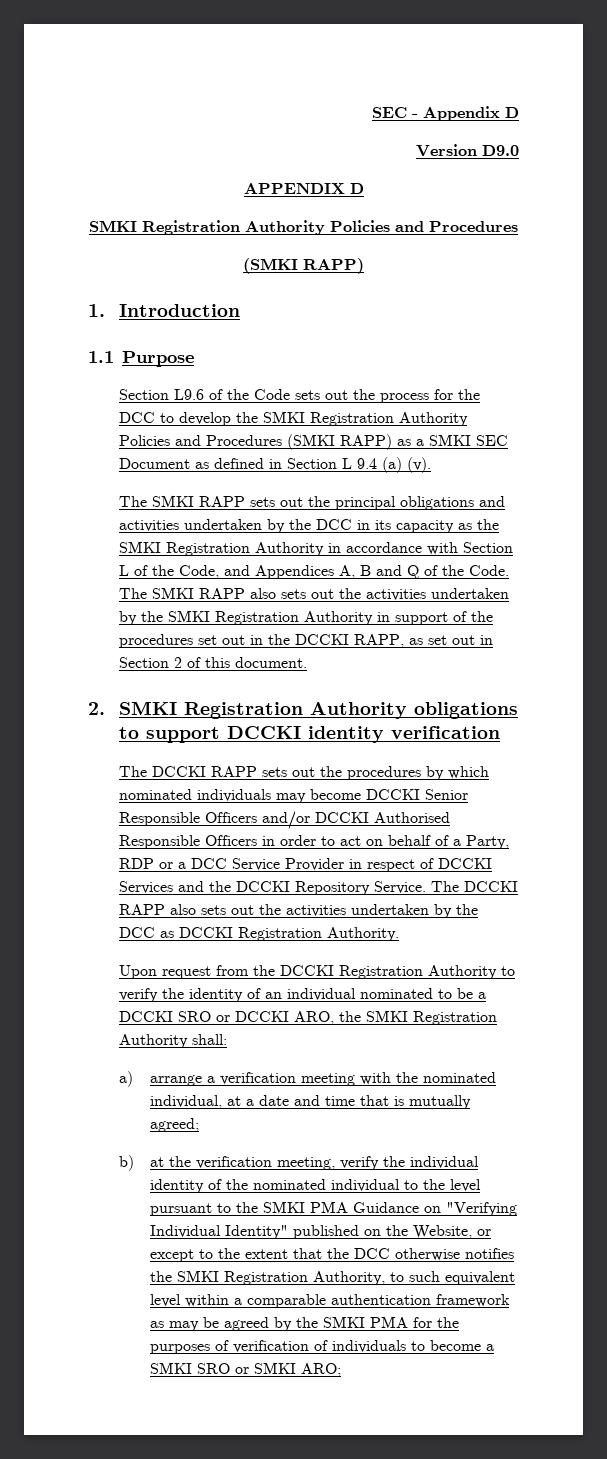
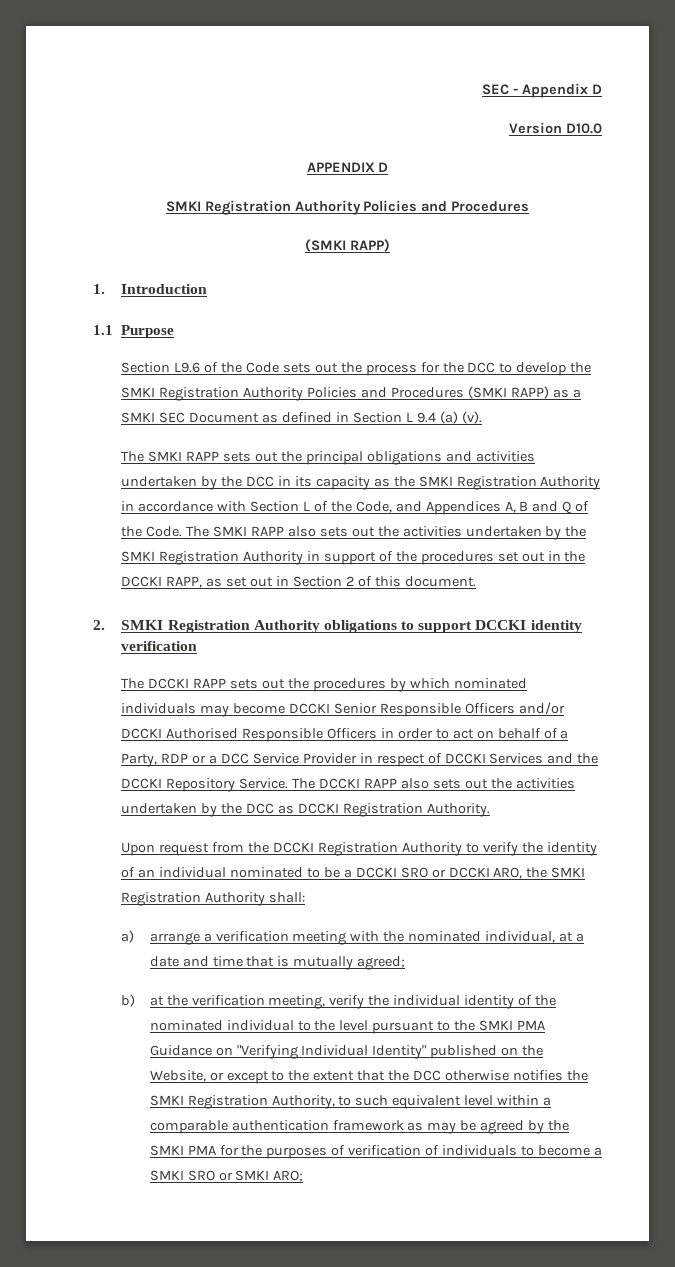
- Version D9.0
+ Version D10.0

